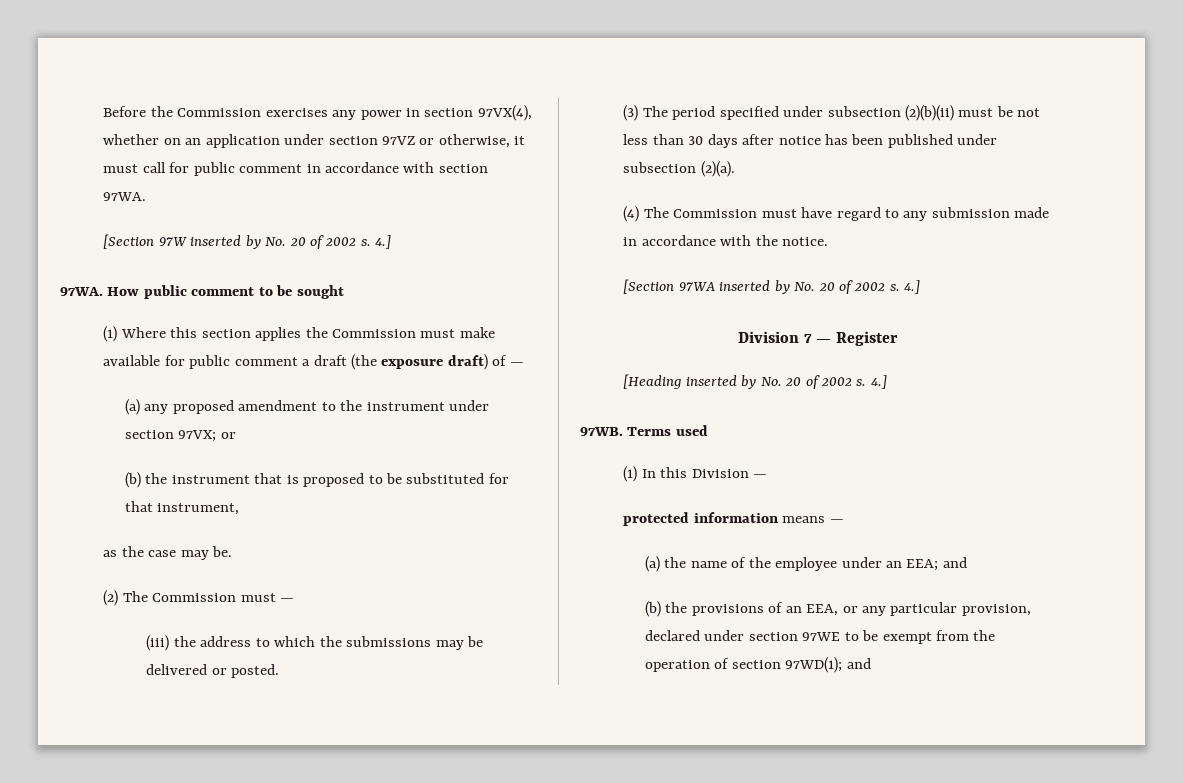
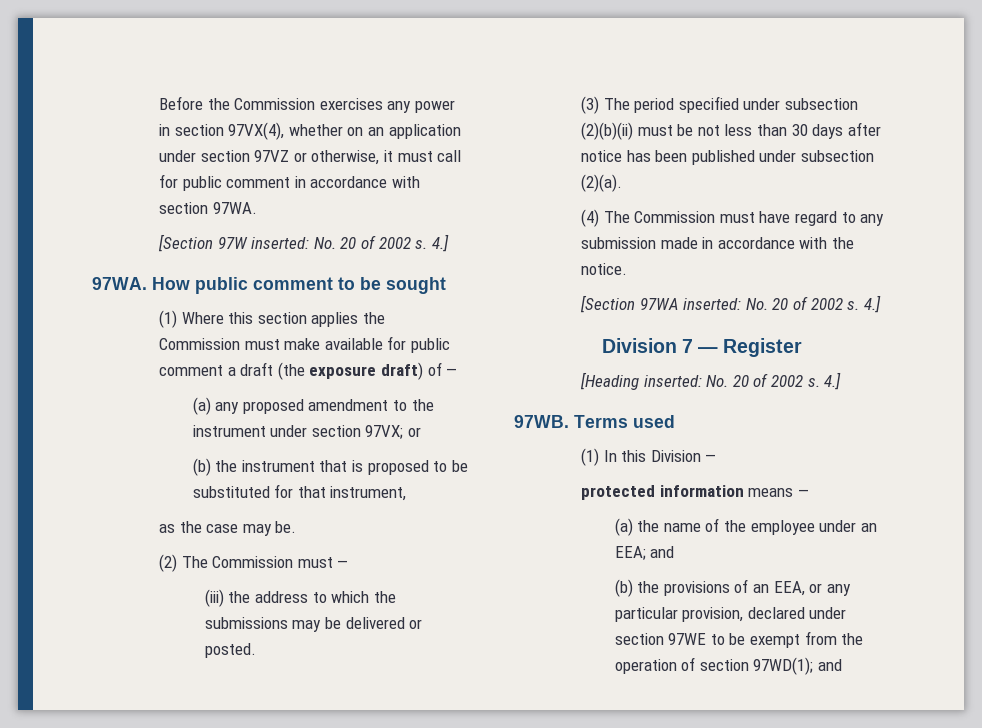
- [Section 97W inserted by No. 20 of 2002 s.
+ [Section 97W inserted: No. 20 of 2002 s.
- [Section 97WA inserted by No. 20 of 2002 s.
+ [Section 97WA inserted: No. 20 of 2002 s.
- [Heading inserted by No. 20 of 2002 s.
+ [Heading inserted: No. 20 of 2002 s.

